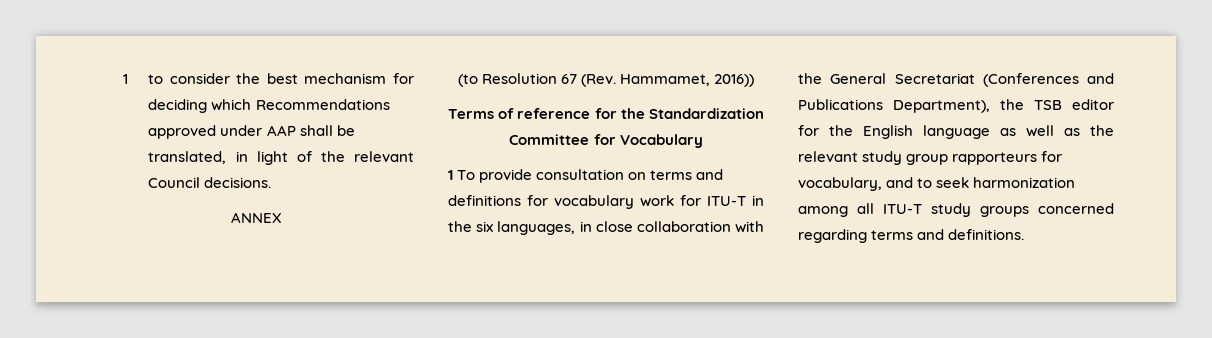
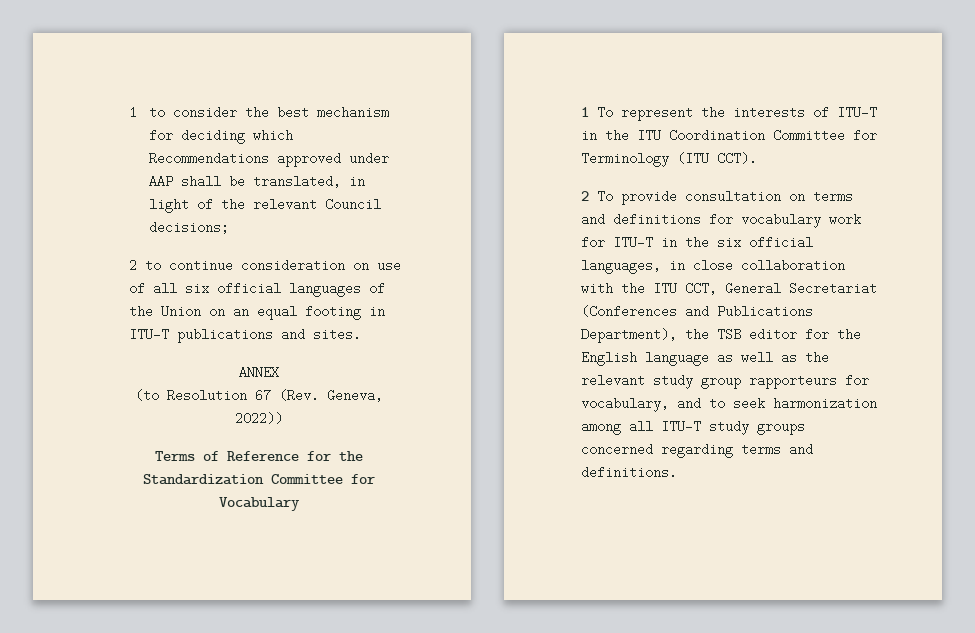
- 1 to consider the best mechanism for deciding which Recommendations approved under AAP shall be translated, in light of the relevant Council decisions.
+ 1 to consider the best mechanism for deciding which Recommendations approved under AAP shall be translated, in light of the relevant Council decisions;
+ 2 to continue consideration on use of all six official languages of the Union on an equal footing in ITU-T publications and sites.
- (to Resolution 67 (Rev. Hammamet, 2016))
+ (to Resolution 67 (Rev. Geneva, 2022))
- Terms of reference for the Standardization Committee for Vocabulary
+ Terms of Reference for the Standardization Committee for Vocabulary
- 1 To provide consultation on terms and definitions for vocabulary work for ITU-T in the six languages, in close collaboration with the General Secretariat (Conferences and Publications Department), the TSB editor for the English language as well as the relevant study group rapporteurs for vocabulary, and to seek harmonization among all ITU-T study groups concerned regarding terms and definitions.
+ 1 To represent the interests of ITU-T in the ITU Coordination Committee for Terminology (ITU CCT).
+ 2 To provide consultation on terms and definitions for vocabulary work for ITU-T in the six official languages, in close collaboration with the ITU CCT, General Secretariat (Conferences and Publications Department), the TSB editor for the English language as well as the relevant study group rapporteurs for vocabulary, and to seek harmonization among all ITU-T study groups concerned regarding terms and definitions.

